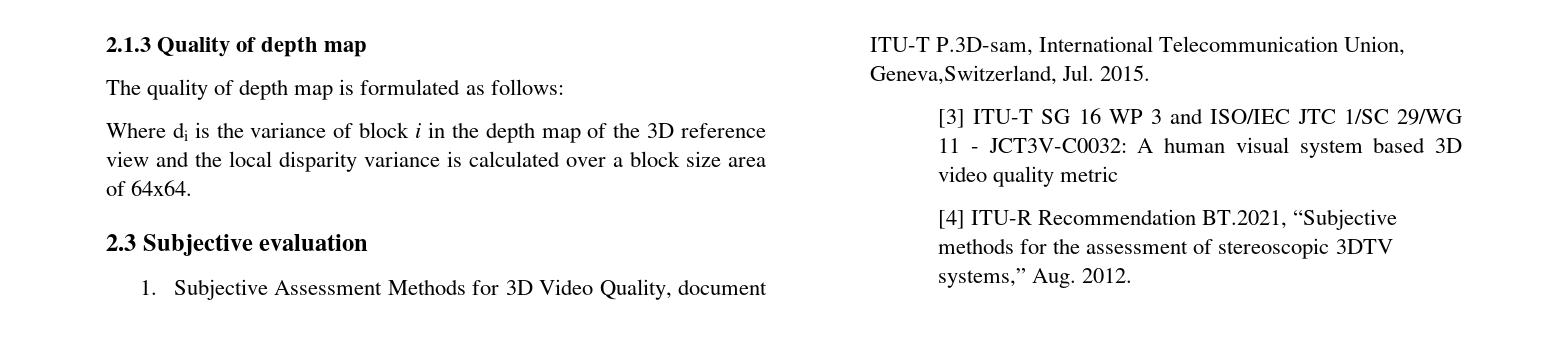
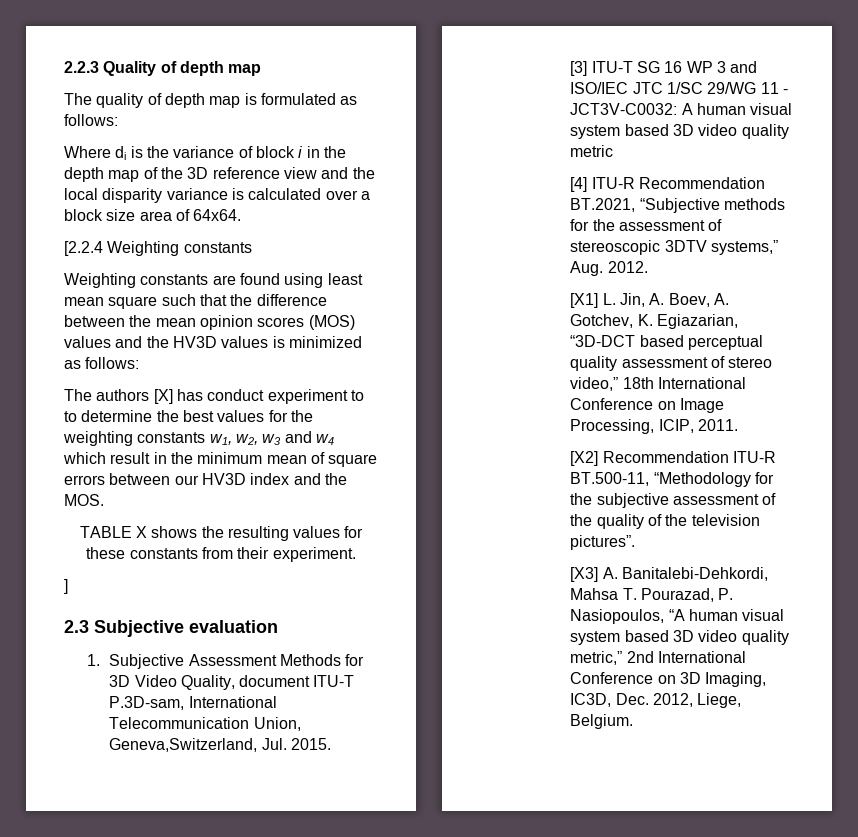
- 2.1.3 Quality of depth map
+ 2.2.3 Quality of depth map
+ [2.2.4 Weighting constants
+ Weighting constants are found using least mean square such that the difference between the mean opinion scores (MOS) values and the HV3D values is minimized as follows:
+ The authors [X] has conduct experiment to to determine the best values for the weighting constants w1, w2, w3 and w4 which result in the minimum mean of square errors between our HV3D index and the MOS.
+ TABLE X shows the resulting values for these constants from their experiment.
+ ]
+ [X1] L. Jin, A. Boev, A. Gotchev, K. Egiazarian, “3D-DCT based perceptual quality assessment of stereo video,” 18th International Conference on Image Processing, ICIP, 2011.
+ [X2] Recommendation ITU-R BT.500-11, “Methodology for the subjective assessment of the quality of the television pictures”.
+ [X3] A. Banitalebi-Dehkordi, Mahsa T. Pourazad, P. Nasiopoulos, “A human visual system based 3D video quality metric,” 2nd International Conference on 3D Imaging, IC3D, Dec. 2012, Liege, Belgium.

